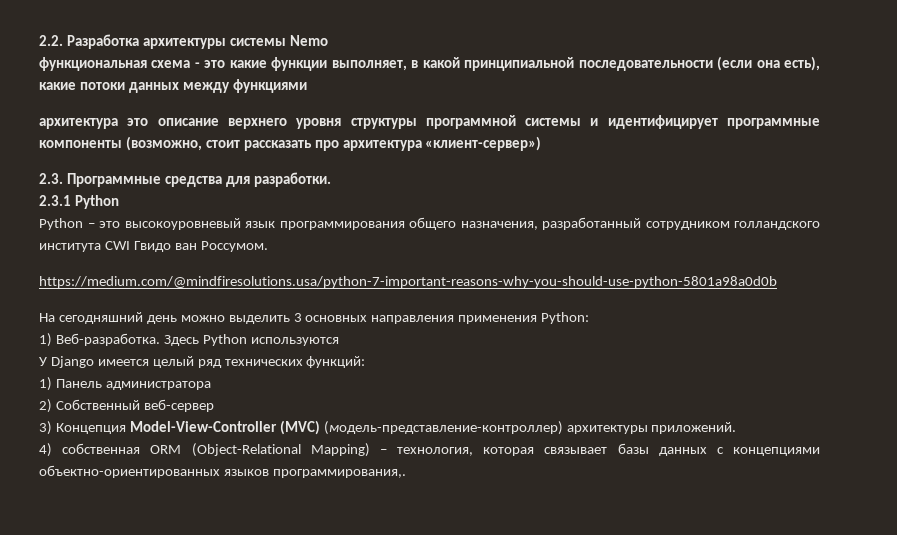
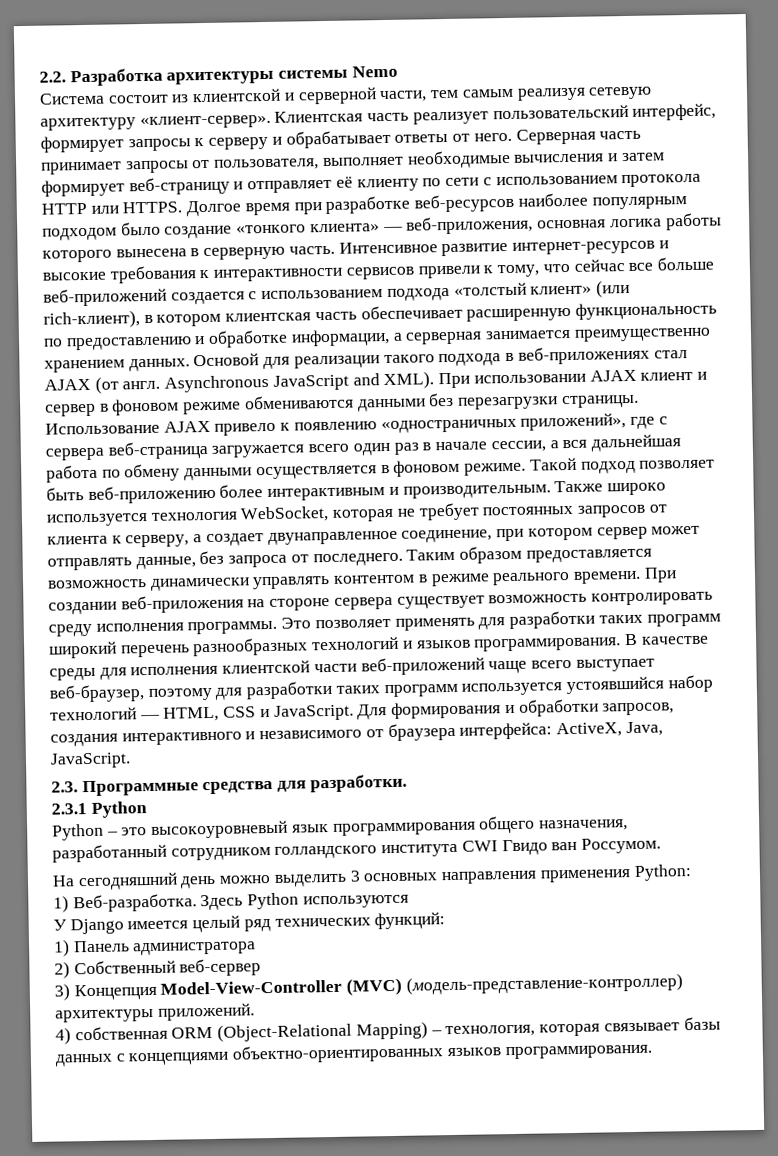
- функциональная схема - это какие функции выполняет, в какой принципиальной последовательности (если она есть), какие потоки данных между функциями
- архитектура это описание верхнего уровня структуры программной системы и идентифицирует программные компоненты (возможно, стоит рассказать про архитектура «клиент-сервер»)
+ Система состоит из клиентской и серверной части, тем самым реализуя сетевую архитектуру «клиент-сервер». Клиентская часть реализует пользовательский интерфейс, формирует запросы к серверу и обрабатывает ответы от него. Серверная часть принимает запросы от пользователя, выполняет необходимые вычисления и затем формирует веб-страницу и отправляет её клиенту по сети с использованием протокола HTTP или HTTPS. Долгое время при разработке веб-ресурсов наиболее популярным подходом было создание «тонкого клиента» — веб-приложения, основная логика работы которого вынесена в серверную часть. Интенсивное развитие интернет-ресурсов и высокие требования к интерактивности сервисов привели к тому, что сейчас все больше веб-приложений создается с использованием подхода «толстый клиент» (или rich-клиент), в котором клиентская часть обеспечивает расширенную функциональность по предоставлению и обработке информации, а серверная занимается преимущественно хранением данных. Основой для реализации такого подхода в веб-приложениях стал AJAX (от англ. Asynchronous JavaScript and XML). При использовании AJAX клиент и сервер в фоновом режиме обмениваются данными без перезагрузки страницы. Использование AJAX привело к появлению «одностраничных приложений», где с сервера веб-страница загружается всего один раз в начале сессии, а вся дальнейшая работа по обмену данными осуществляется в фоновом режиме. Такой подход позволяет быть веб-приложению более интерактивным и производительным. Также широко используется технология WebSocket, которая не требует постоянных запросов от клиента к серверу, а создает двунаправленное соединение, при котором сервер может отправлять данные, без запроса от последнего. Таким образом предоставляется возможность динамически управлять контентом в режиме реального времени. При создании веб-приложения на стороне сервера существует возможность контролировать среду исполнения программы. Это позволяет применять для разработки таких программ широкий перечень разнообразных технологий и языков программирования. В качестве среды для исполнения клиентской части веб-приложений чаще всего выступает веб-браузер, поэтому для разработки таких программ используется устоявшийся набор технологий — HTML, CSS и JavaScript. Для формирования и обработки запросов, создания интерактивного и независимого от браузера интерфейса: ActiveX, Java, JavaScript.
- https://medium.com/@mindfiresolutions.usa/python-7-important-reasons-why-you-should-use-python-5801a98a0d0b
- 4) собственная ORM (Object-Relational Mapping) – технология, которая связывает базы данных с концепциями объектно-ориентированных языков программирования,.
+ 4) собственная ORM (Object-Relational Mapping) – технология, которая связывает базы данных с концепциями объектно-ориентированных языков программирования.

